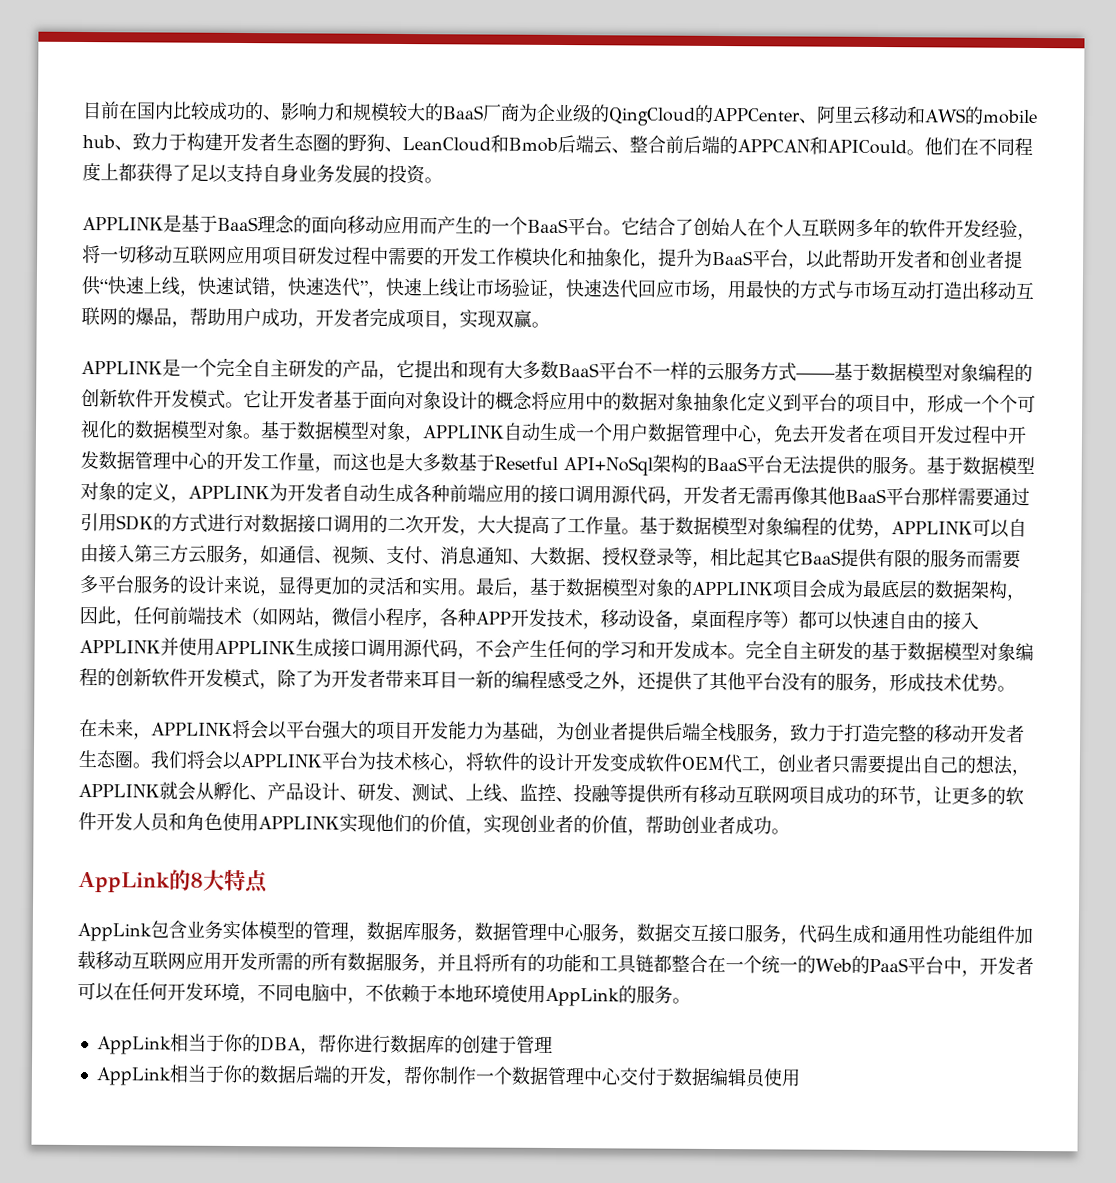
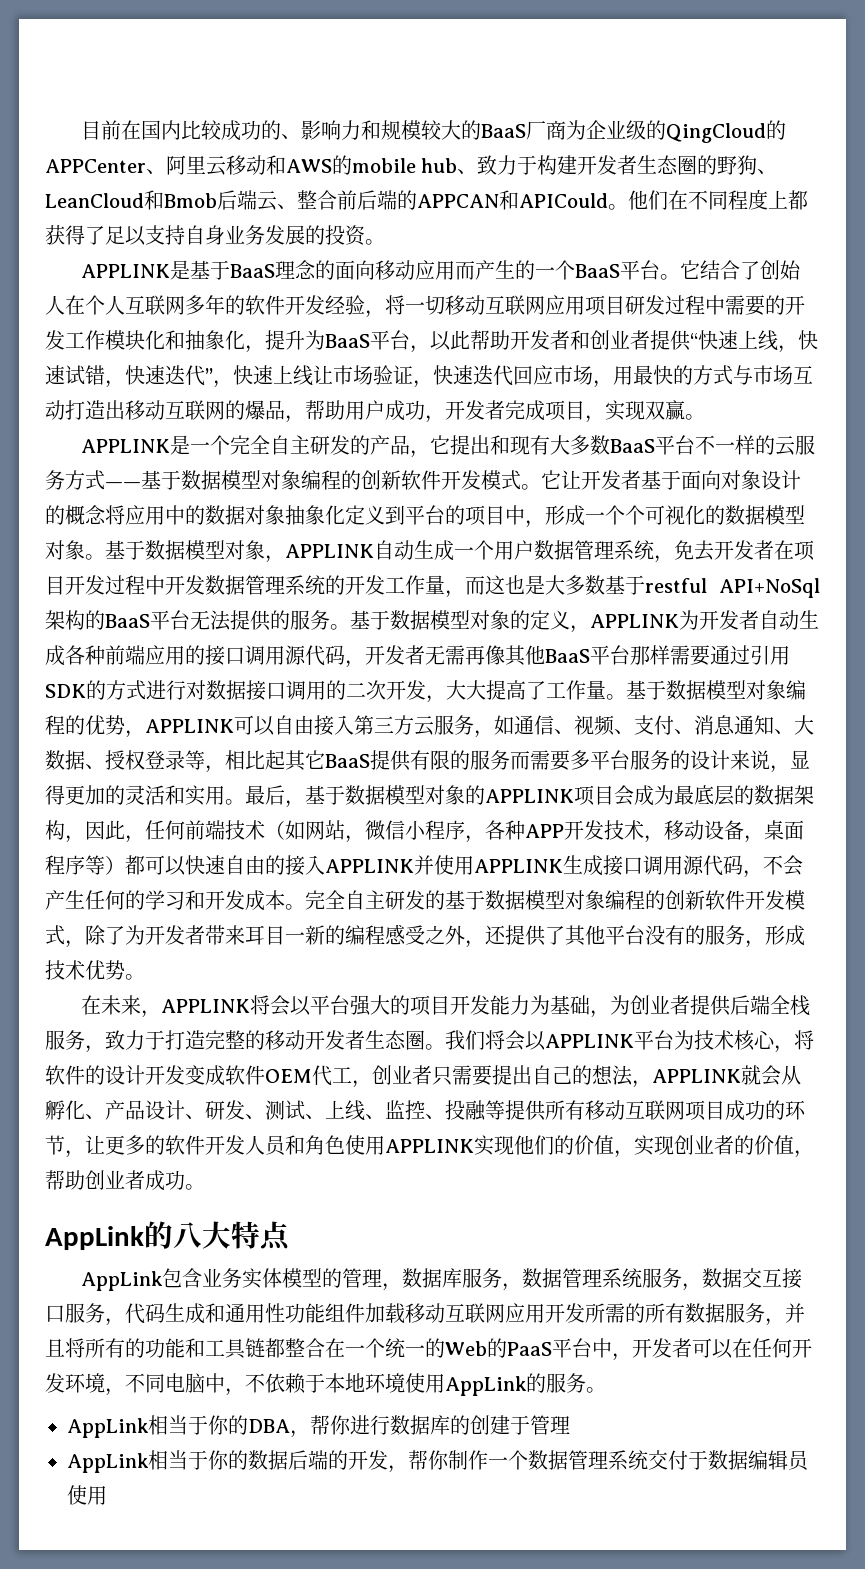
- 基于数据模型对象，APPLINK自动生成一个用户数据管理中心，免去开发者在项目开发过程中开发数据管理中心的开发工作量，而这也是大多数基于Resetful API+NoSql架构的BaaS平台无法提供的服务。
+ 基于数据模型对象，APPLINK自动生成一个用户数据管理系统，免去开发者在项目开发过程中开发数据管理系统的开发工作量，而这也是大多数基于restful API+NoSql架构的BaaS平台无法提供的服务。
- AppLink的8大特点
+ AppLink的八大特点
- AppLink包含业务实体模型的管理，数据库服务，数据管理中心服务，数据交互接口服务，代码生成和通用性功能组件加载移动互联网应用开发所需的所有数据服务，并且将所有的功能和工具链都整合在一个统一的Web的PaaS平台中，开发者可以在任何开发环境，不同电脑中，不依赖于本地环境使用AppLink的服务。
+ AppLink包含业务实体模型的管理，数据库服务，数据管理系统服务，数据交互接口服务，代码生成和通用性功能组件加载移动互联网应用开发所需的所有数据服务，并且将所有的功能和工具链都整合在一个统一的Web的PaaS平台中，开发者可以在任何开发环境，不同电脑中，不依赖于本地环境使用AppLink的服务。
- AppLink相当于你的数据后端的开发，帮你制作一个数据管理中心交付于数据编辑员使用
+ AppLink相当于你的数据后端的开发，帮你制作一个数据管理系统交付于数据编辑员使用

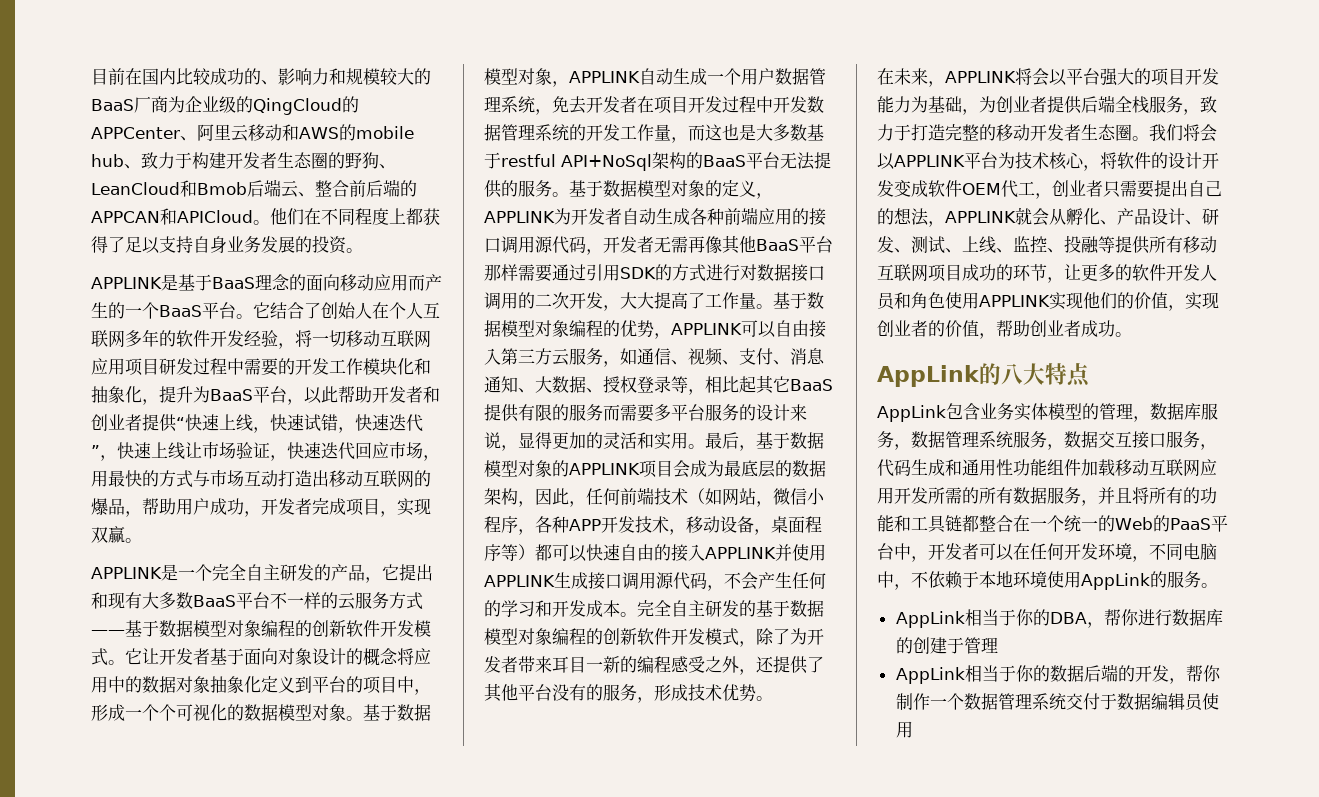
- 目前在国内比较成功的、影响力和规模较大的BaaS厂商为企业级的QingCloud的APPCenter、阿里云移动和AWS的mobile hub、致力于构建开发者生态圈的野狗、LeanCloud和Bmob后端云、整合前后端的APPCAN和APICould。
+ 目前在国内比较成功的、影响力和规模较大的BaaS厂商为企业级的QingCloud的APPCenter、阿里云移动和AWS的mobile hub、致力于构建开发者生态圈的野狗、LeanCloud和Bmob后端云、整合前后端的APPCAN和APICloud。

